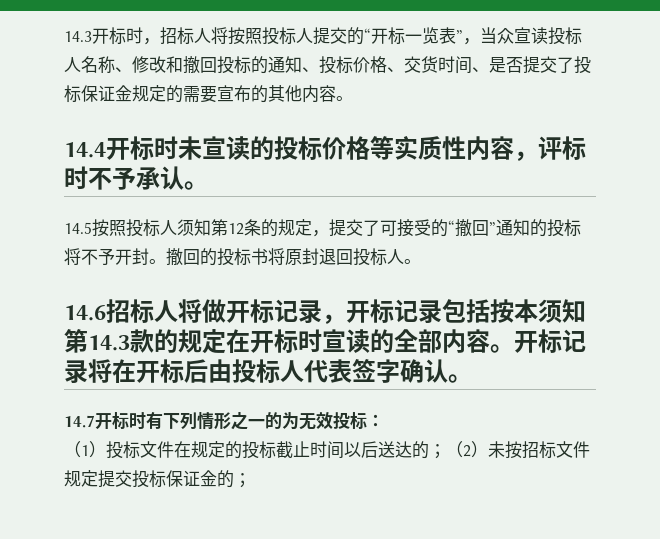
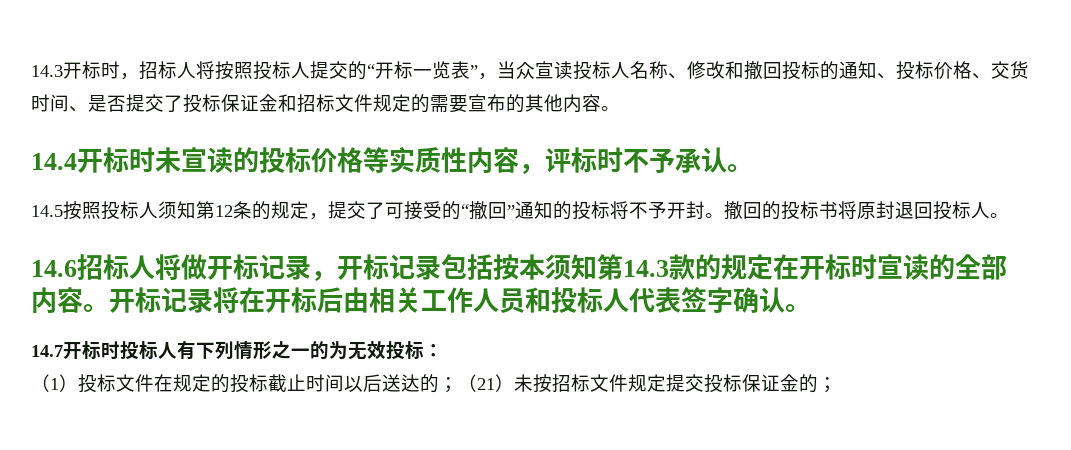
- 14.3开标时，招标人将按照投标人提交的“开标一览表”，当众宣读投标人名称、修改和撤回投标的通知、投标价格、交货时间、是否提交了投标保证金规定的需要宣布的其他内容。
+ 14.3开标时，招标人将按照投标人提交的“开标一览表”，当众宣读投标人名称、修改和撤回投标的通知、投标价格、交货时间、是否提交了投标保证金和招标文件规定的需要宣布的其他内容。
- 开标记录将在开标后由投标人代表签字确认。
+ 开标记录将在开标后由相关工作人员和投标人代表签字确认。
- 14.7开标时有下列情形之一的为无效投标：
+ 14.7开标时投标人有下列情形之一的为无效投标：
- （1）投标文件在规定的投标截止时间以后送达的；（2）未按招标文件规定提交投标保证金的；
+ （1）投标文件在规定的投标截止时间以后送达的；（21）未按招标文件规定提交投标保证金的；

